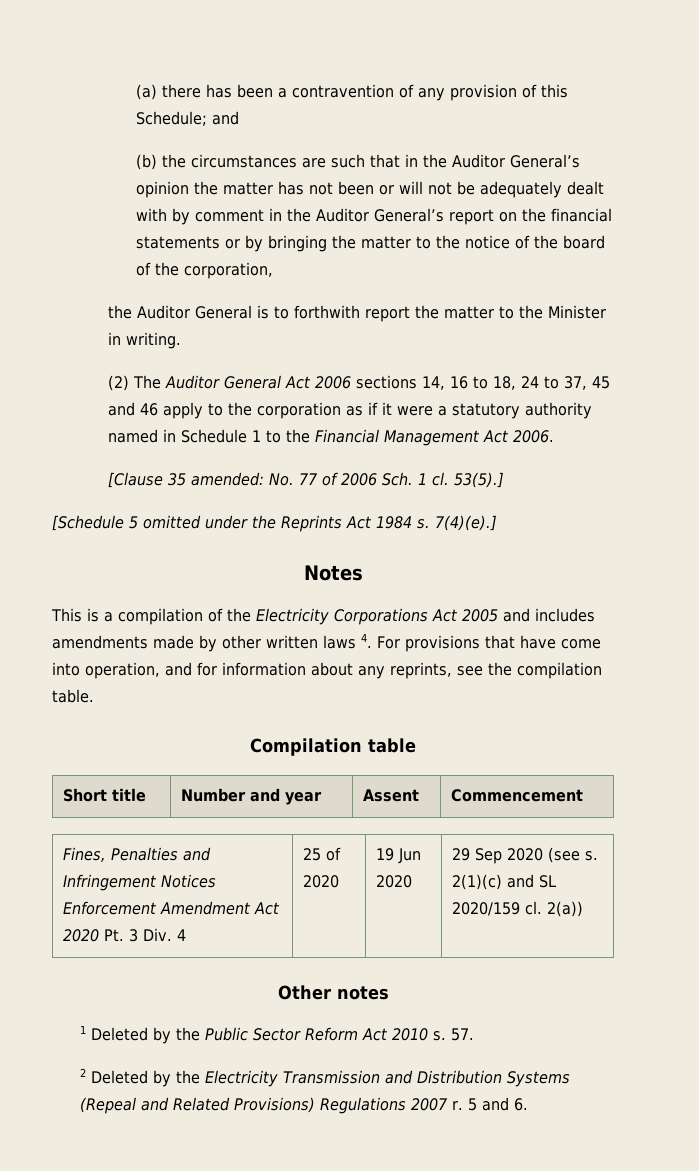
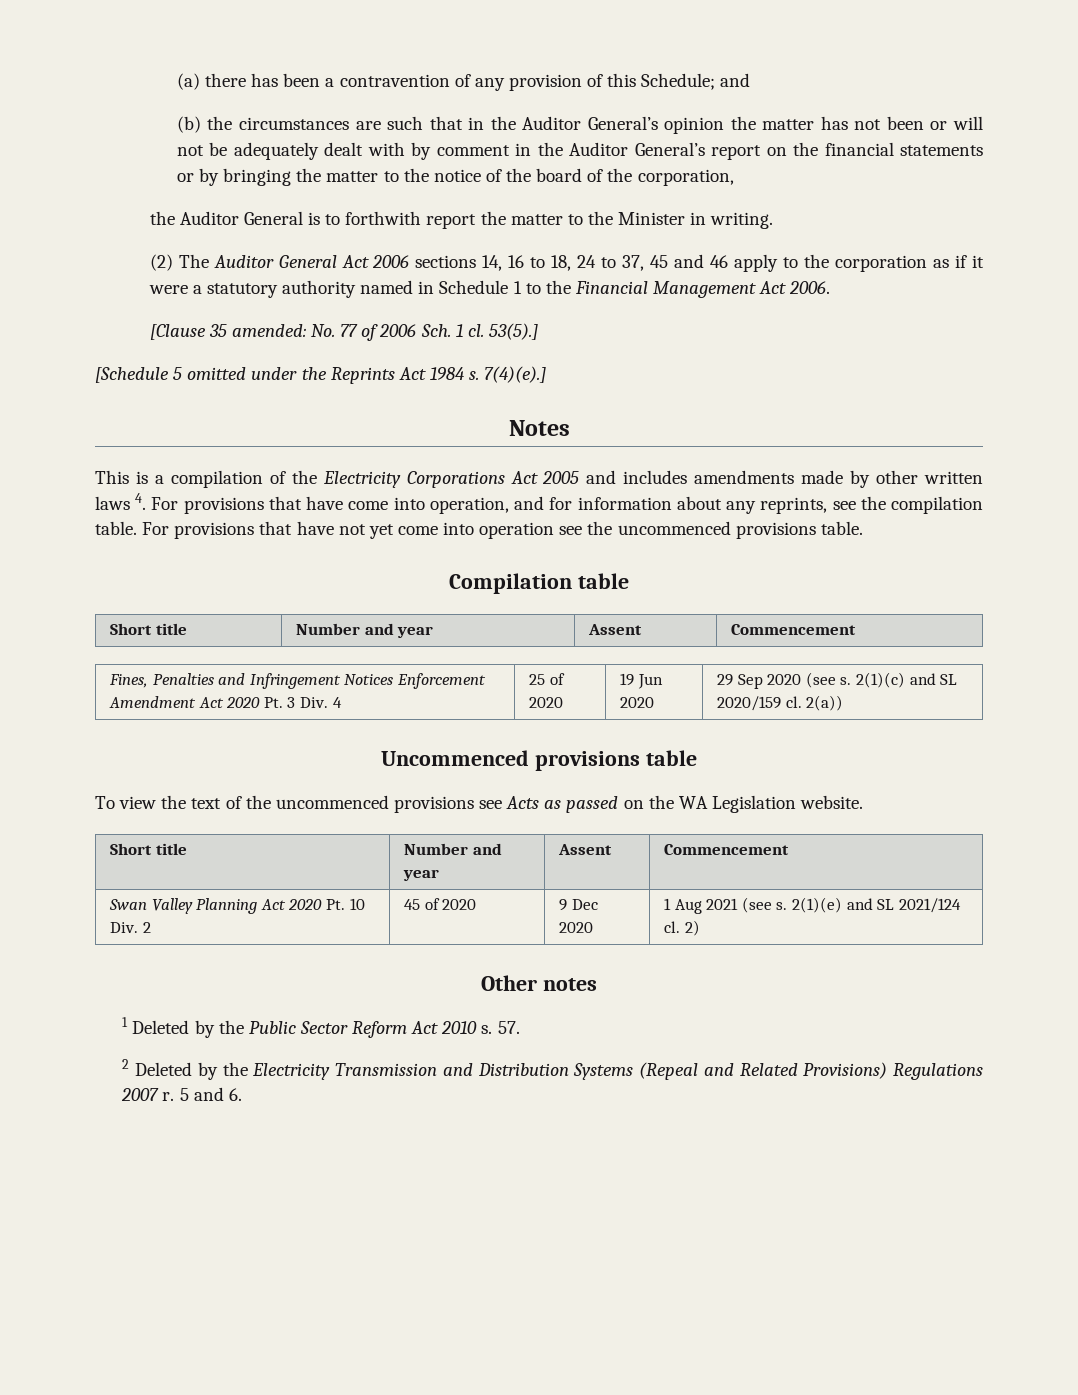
+ For provisions that have not yet come into operation see the uncommenced provisions table.
+ Uncommenced provisions table
+ To view the text of the uncommenced provisions see Acts as passed on the WA Legislation website.
+ Short title | Number and year | Assent | Commencement
+ Swan Valley Planning Act 2020 Pt. 10 Div. 2 | 45 of 2020 | 9 Dec 2020 | 1 Aug 2021 (see s. 2(1)(e) and SL 2021/124 cl. 2)

